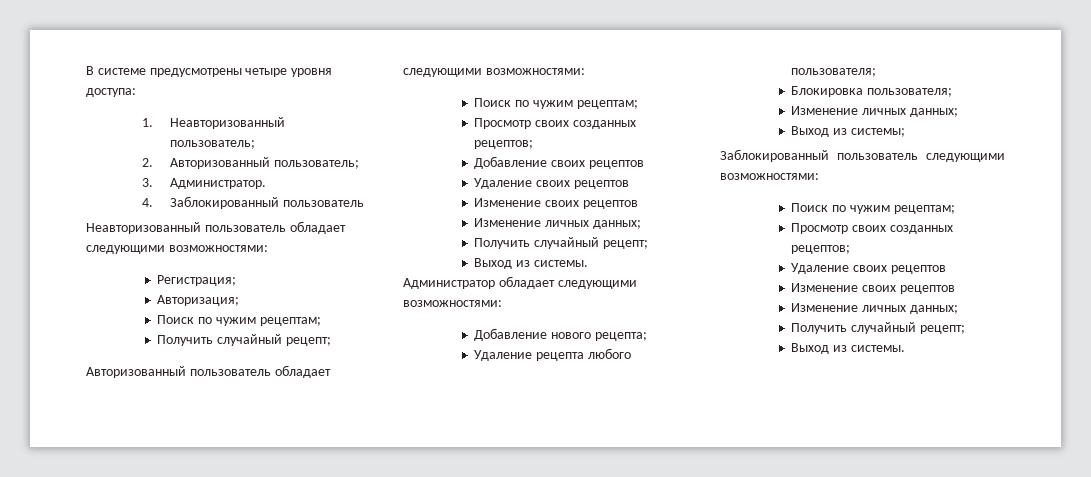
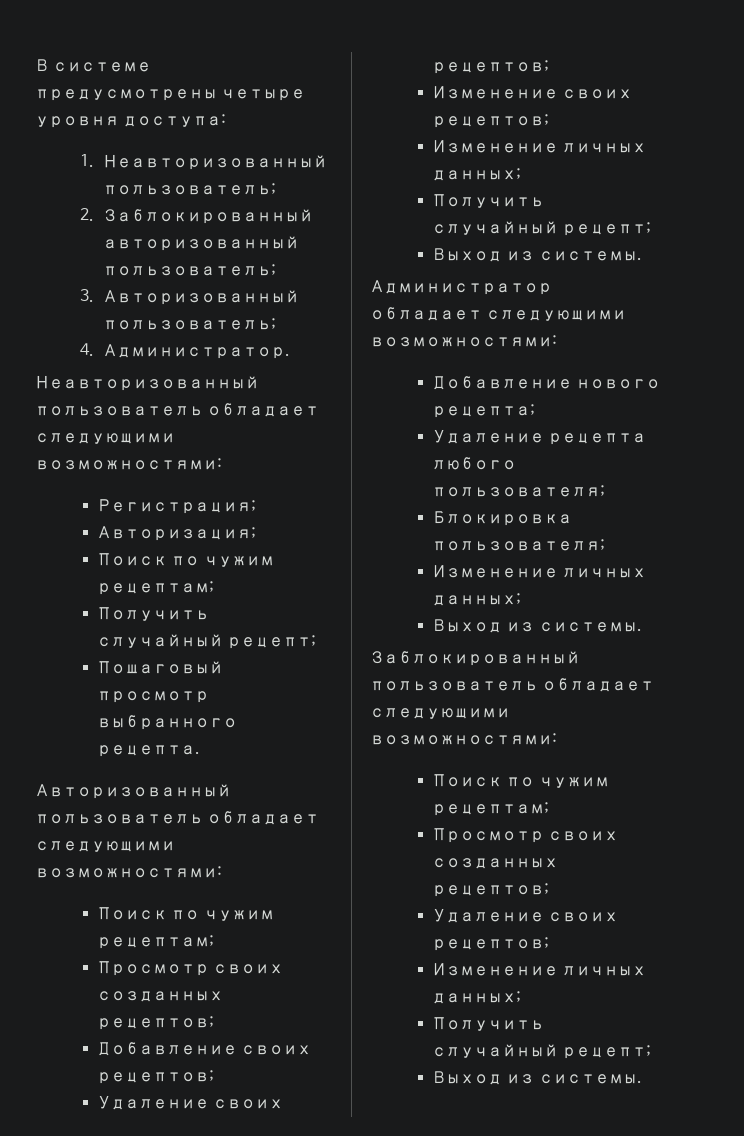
- 2. Авторизованный пользователь;
+ 2. Заблокированный авторизованный пользователь;
+ 3. Авторизованный пользователь;
- 3. Администратор.
+ 4. Администратор.
- 4. Заблокированный пользователь
+ Пошаговый просмотр выбранного рецепта.
- Добавление своих рецептов
- Удаление своих рецептов
- Изменение своих рецептов
+ Добавление своих рецептов;
+ Удаление своих рецептов;
+ Изменение своих рецептов;
  Блокировка пользователя;
  Изменение личных данных;
- Выход из системы;
- Заблокированный пользователь следующими возможностями:
+ Выход из системы.
+ Заблокированный пользователь обладает следующими возможностями:
  Поиск по чужим рецептам;
  Просмотр своих созданных рецептов;
- Удаление своих рецептов
- Изменение своих рецептов
+ Удаление своих рецептов;

